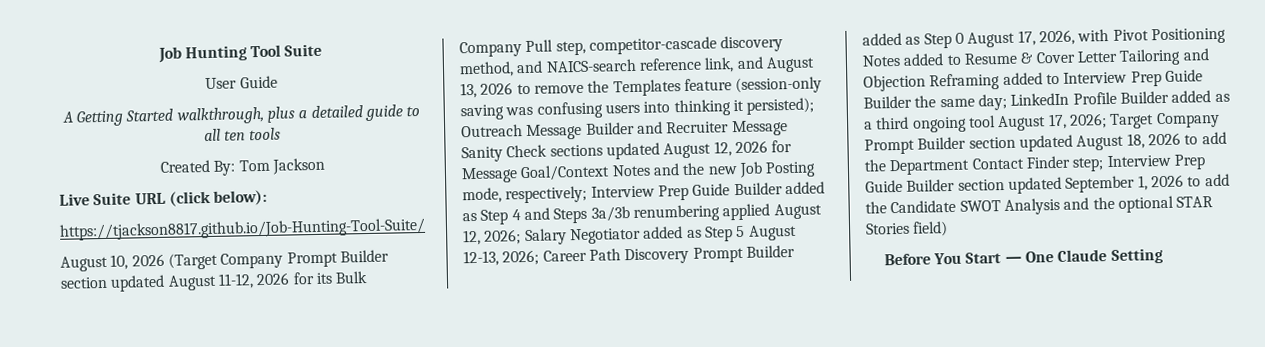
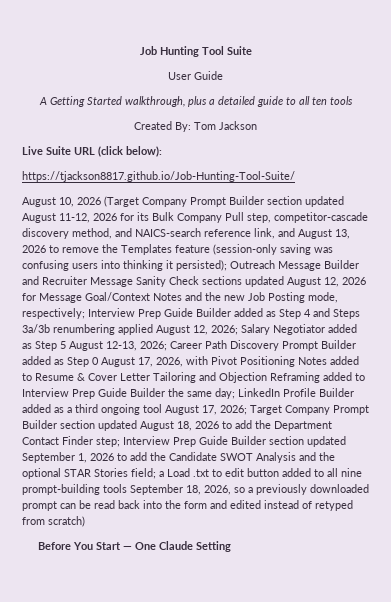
- Interview Prep Guide Builder section updated September 1, 2026 to add the Candidate SWOT Analysis and the optional STAR Stories field)
+ Interview Prep Guide Builder section updated September 1, 2026 to add the Candidate SWOT Analysis and the optional STAR Stories field; a Load .txt to edit button added to all nine prompt-building tools September 18, 2026, so a previously downloaded prompt can be read back into the form and edited instead of retyped from scratch)

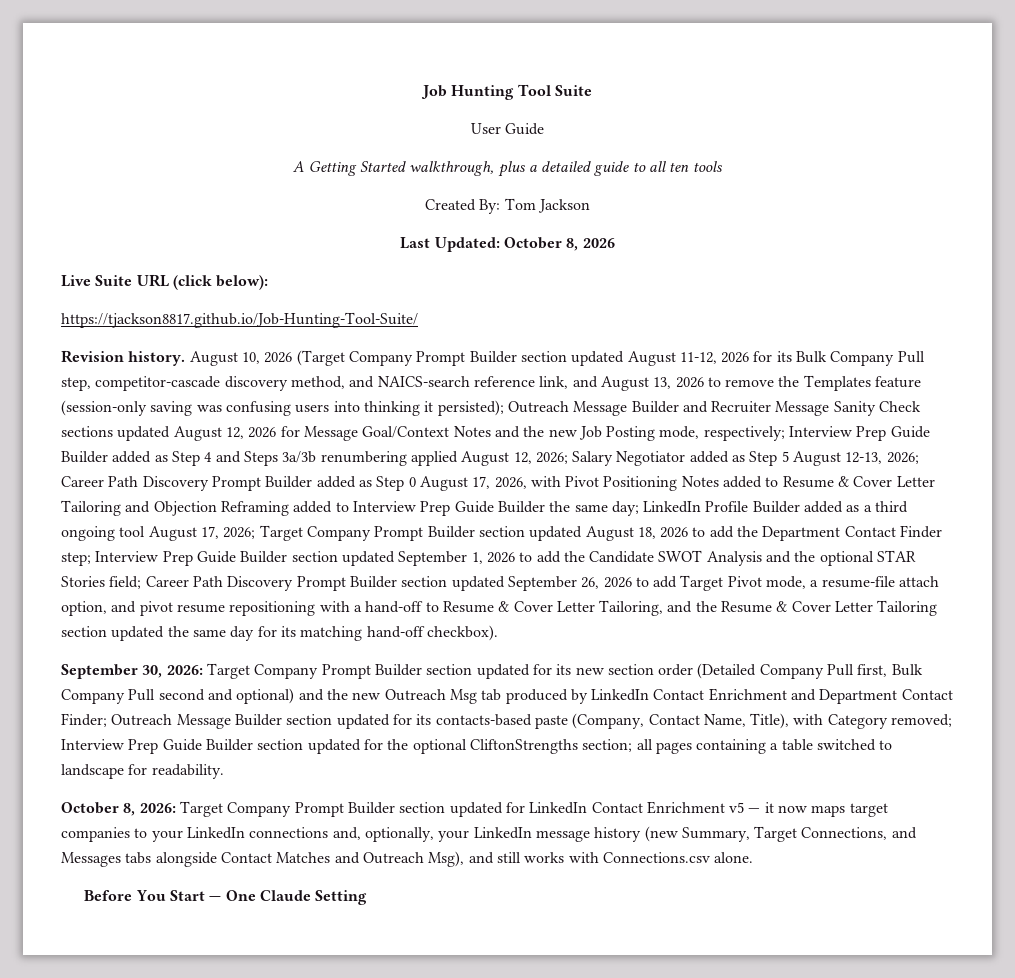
+ Last Updated: October 8, 2026
+ Revision history.
- a Load .txt to edit button added to all nine prompt-building tools September 18, 2026, so a previously downloaded prompt can be read back into the form and edited instead of retyped from scratch)
+ Career Path Discovery Prompt Builder section updated September 26, 2026 to add Target Pivot mode, a resume-file attach option, and pivot resume repositioning with a hand-off to Resume & Cover Letter Tailoring, and the Resume & Cover Letter Tailoring section updated the same day for its matching hand-off checkbox).
+ September 30, 2026: Target Company Prompt Builder section updated for its new section order (Detailed Company Pull first, Bulk Company Pull second and optional) and the new Outreach Msg tab produced by LinkedIn Contact Enrichment and Department Contact Finder; Outreach Message Builder section updated for its contacts-based paste (Company, Contact Name, Title), with Category removed; Interview Prep Guide Builder section updated for the optional CliftonStrengths section; all pages containing a table switched to landscape for readability.
+ October 8, 2026: Target Company Prompt Builder section updated for LinkedIn Contact Enrichment v5 — it now maps target companies to your LinkedIn connections and, optionally, your LinkedIn message history (new Summary, Target Connections, and Messages tabs alongside Contact Matches and Outreach Msg), and still works with Connections.csv alone.

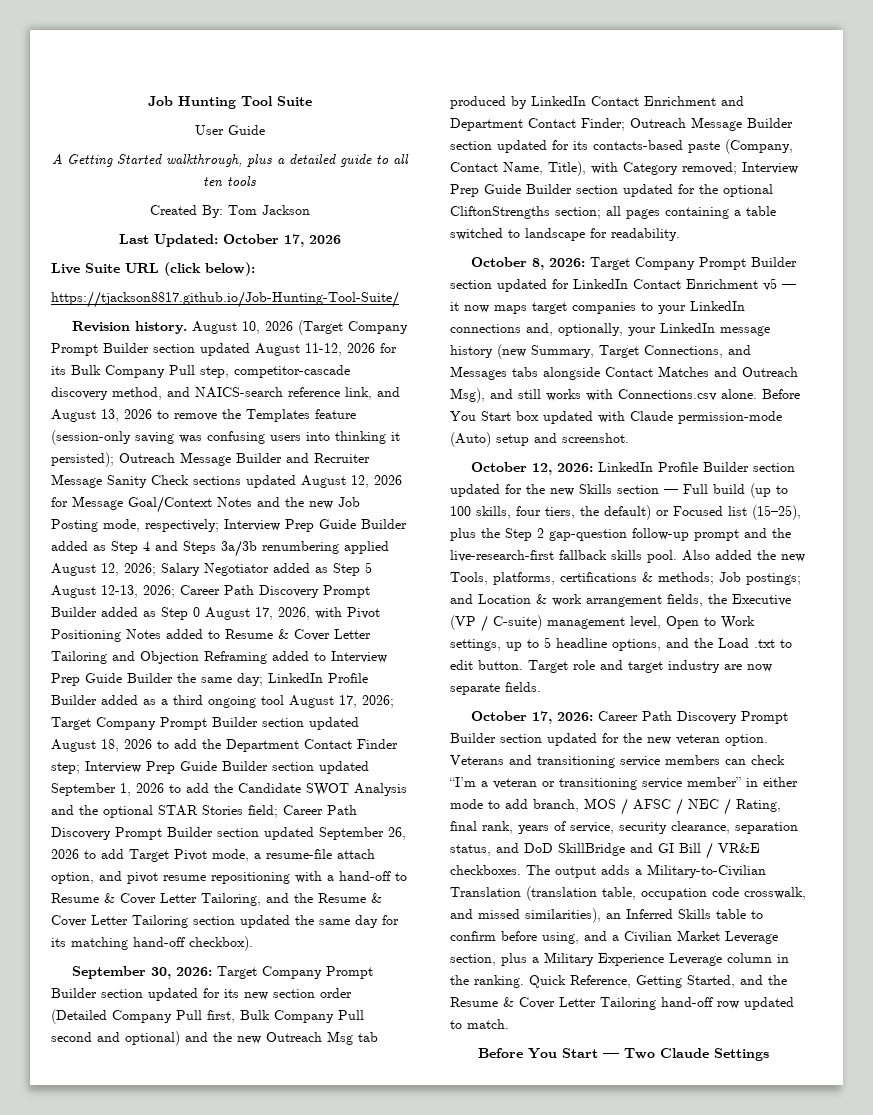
- Last Updated: October 8, 2026
+ Last Updated: October 17, 2026
+ Before You Start box updated with Claude permission-mode (Auto) setup and screenshot.
+ October 12, 2026: LinkedIn Profile Builder section updated for the new Skills section — Full build (up to 100 skills, four tiers, the default) or Focused list (15–25), plus the Step 2 gap-question follow-up prompt and the live-research-first fallback skills pool. Also added the new Tools, platforms, certifications & methods; Job postings; and Location & work arrangement fields, the Executive (VP / C-suite) management level, Open to Work settings, up to 5 headline options, and the Load .txt to edit button. Target role and target industry are now separate fields.
+ October 17, 2026: Career Path Discovery Prompt Builder section updated for the new veteran option. Veterans and transitioning service members can check “I’m a veteran or transitioning service member” in either mode to add branch, MOS / AFSC / NEC / Rating, final rank, years of service, security clearance, separation status, and DoD SkillBridge and GI Bill / VR&E checkboxes. The output adds a Military-to-Civilian Translation (translation table, occupation code crosswalk, and missed similarities), an Inferred Skills table to confirm before using, and a Civilian Market Leverage section, plus a Military Experience Leverage column in the ranking. Quick Reference, Getting Started, and the Resume & Cover Letter Tailoring hand-off row updated to match.
- Before You Start — One Claude Setting
+ Before You Start — Two Claude Settings

